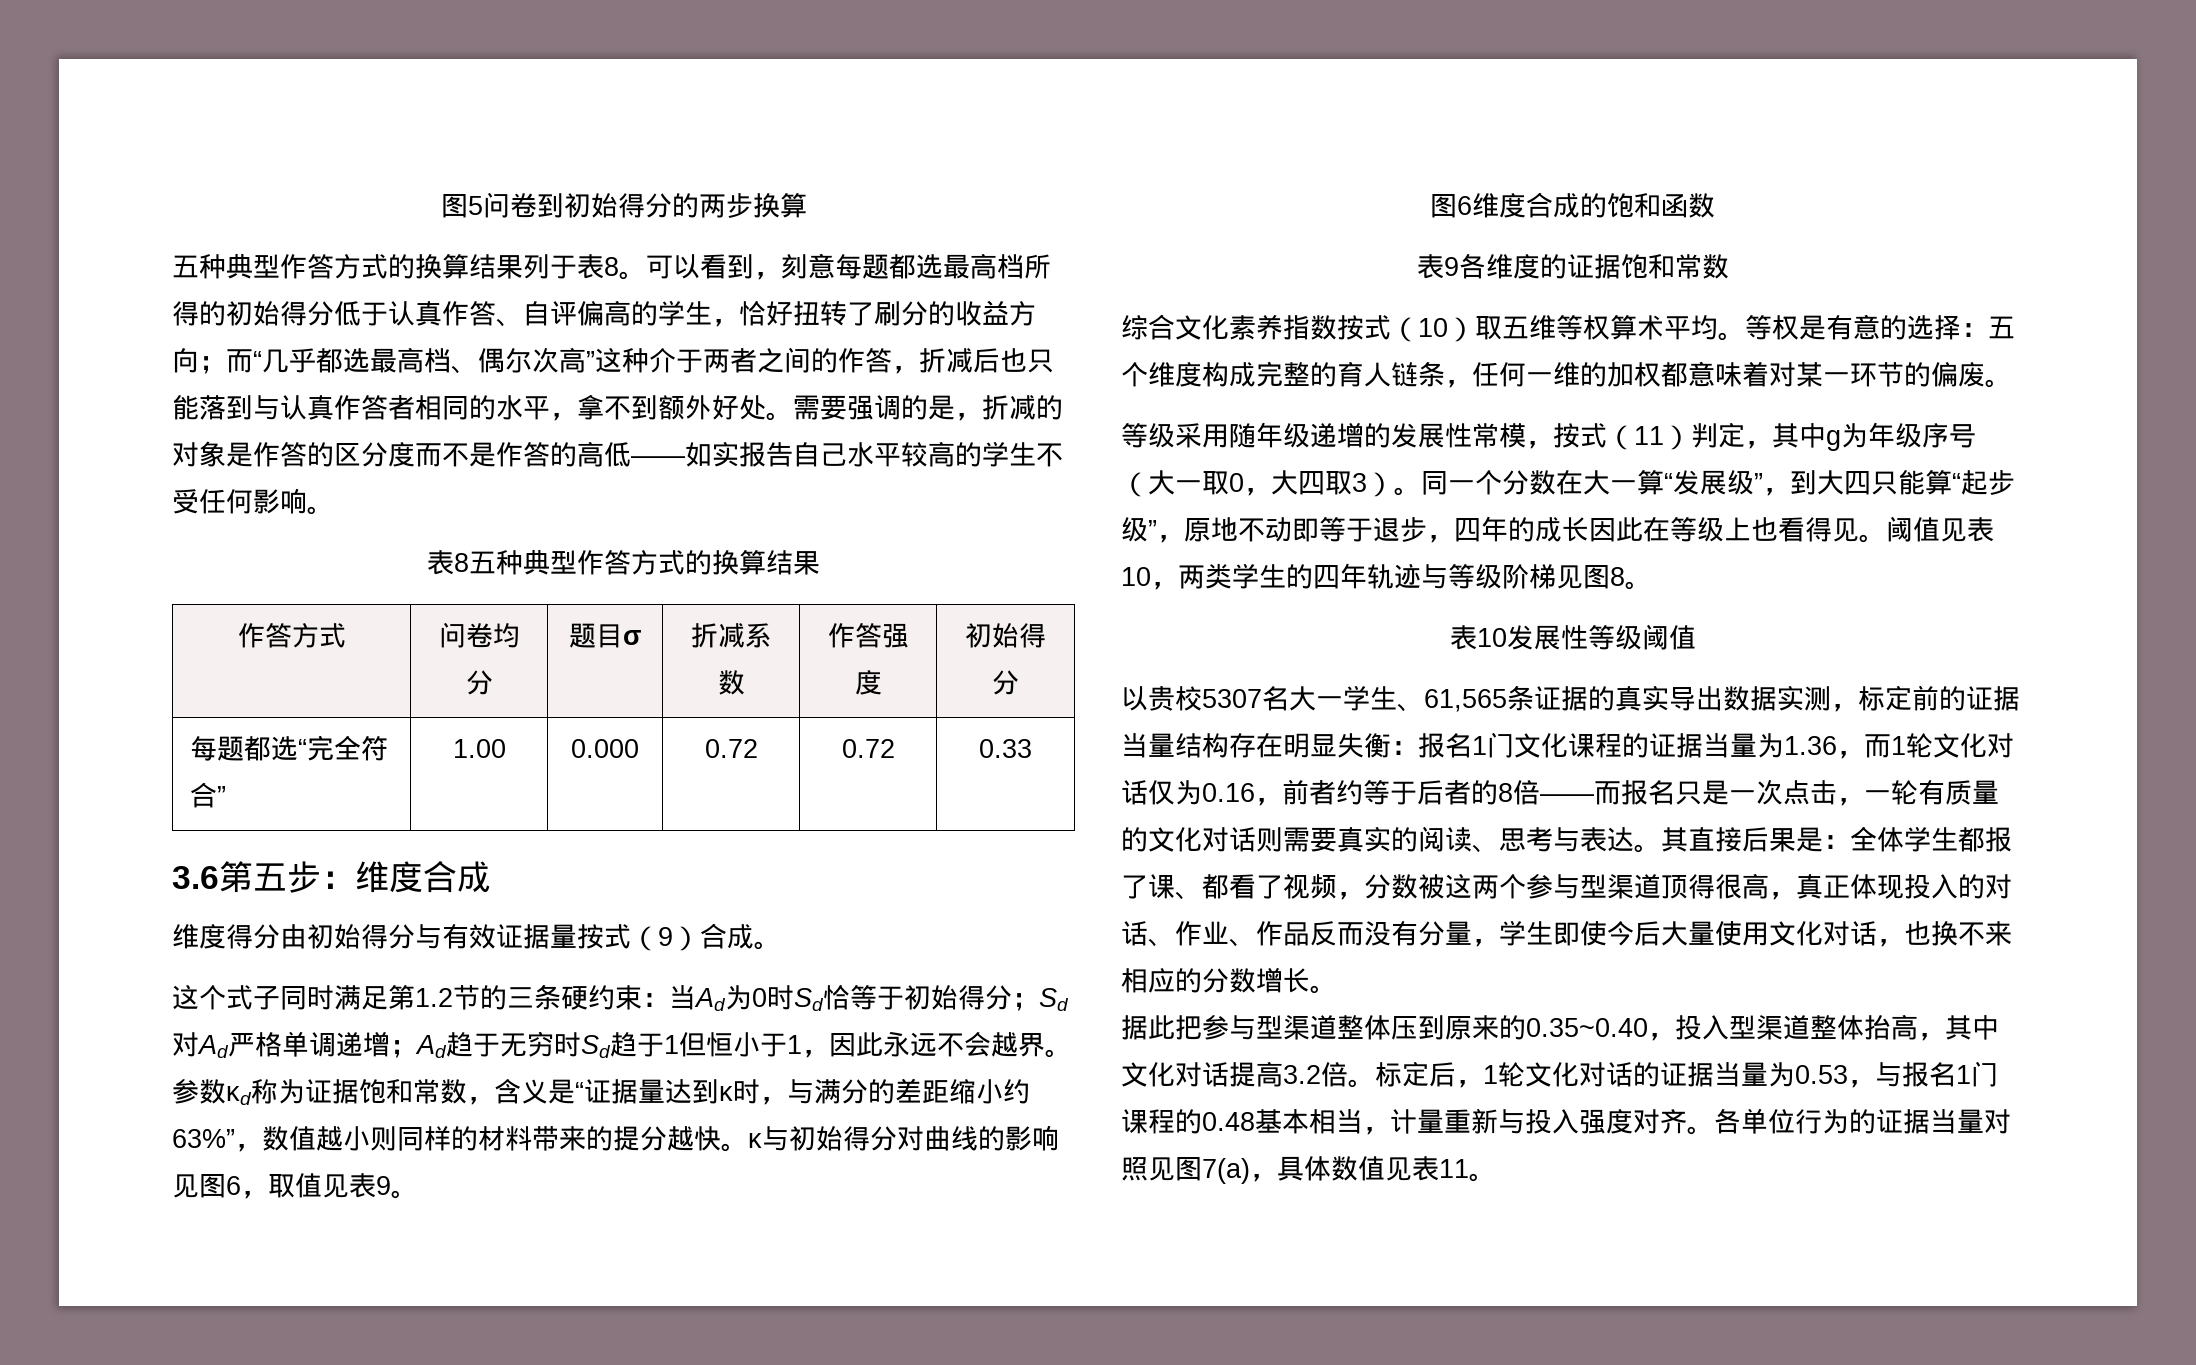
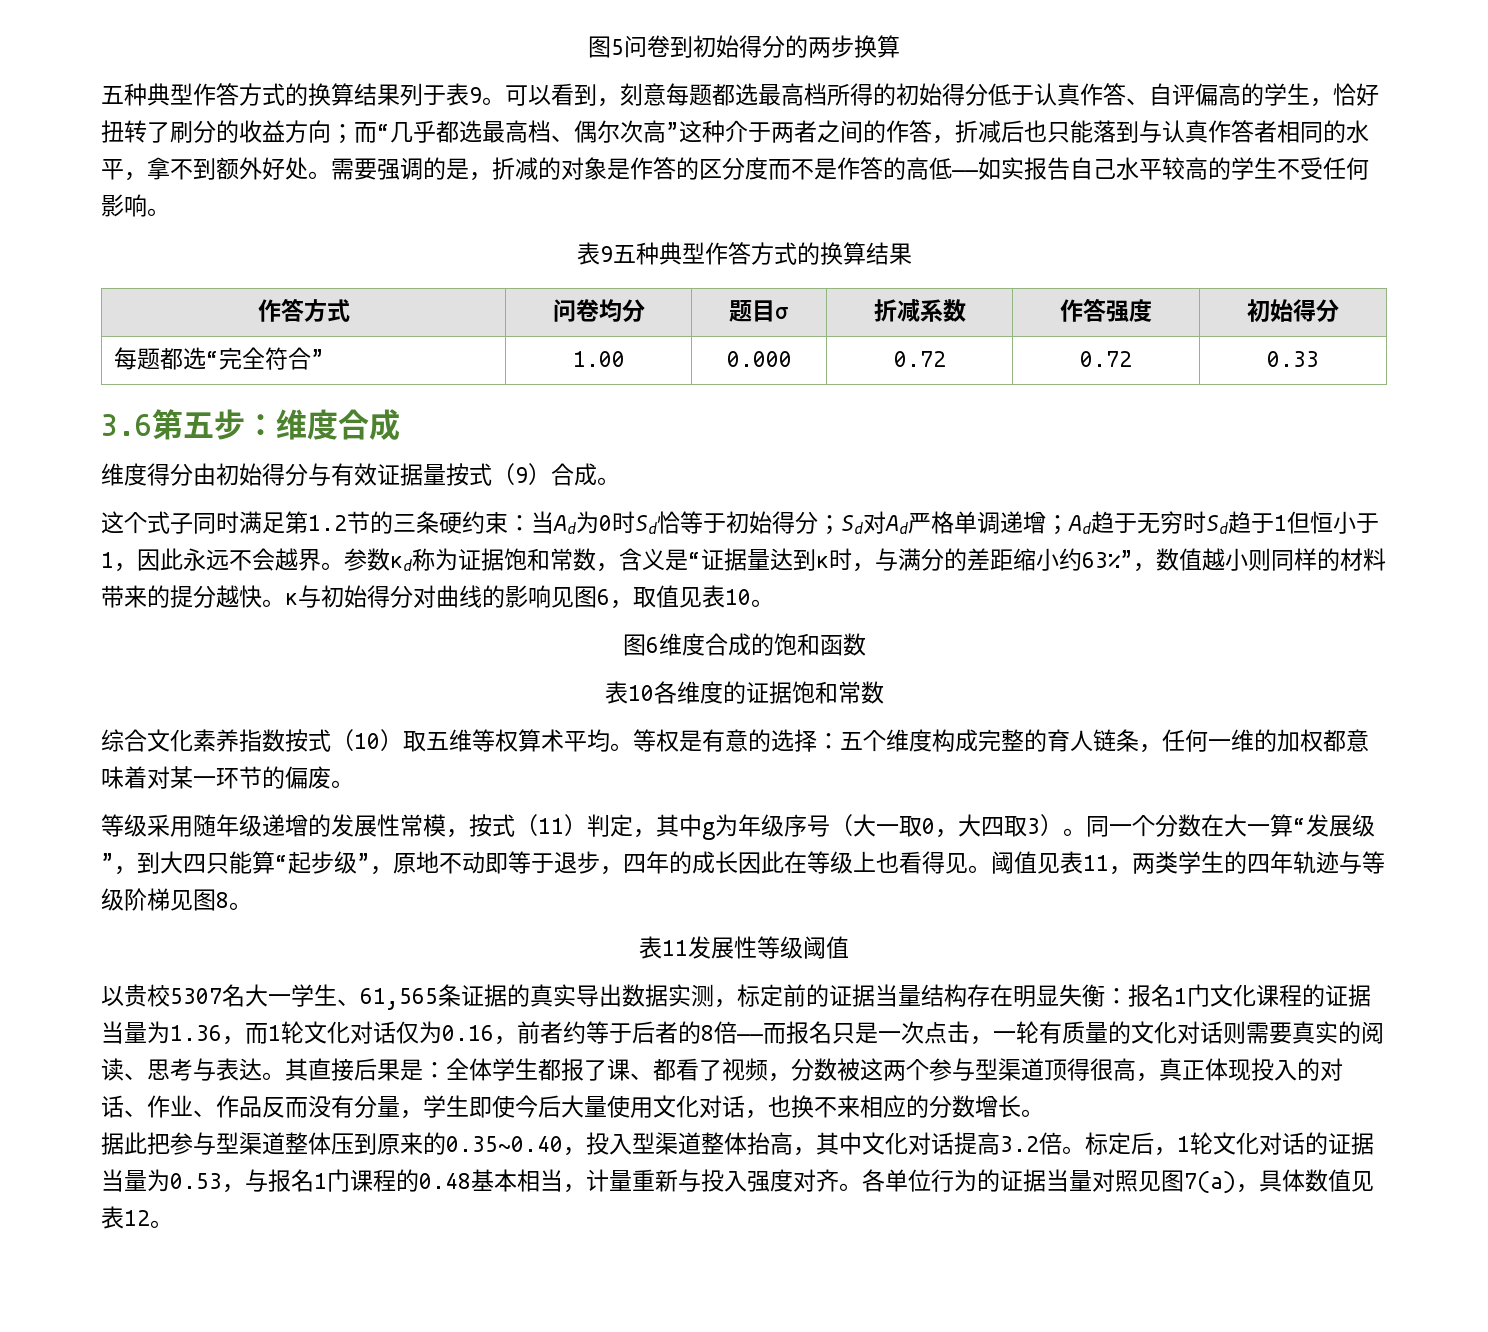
- 五种典型作答方式的换算结果列于表8。
+ 五种典型作答方式的换算结果列于表9。
- 表8五种典型作答方式的换算结果
+ 表9五种典型作答方式的换算结果
- 参数κd称为证据饱和常数，含义是“证据量达到κ时，与满分的差距缩小约63%”，数值越小则同样的材料带来的提分越快。κ与初始得分对曲线的影响见图6，取值见表9。
+ 参数κd称为证据饱和常数，含义是“证据量达到κ时，与满分的差距缩小约63%”，数值越小则同样的材料带来的提分越快。κ与初始得分对曲线的影响见图6，取值见表10。
- 表9各维度的证据饱和常数
+ 表10各维度的证据饱和常数
- 阈值见表10，两类学生的四年轨迹与等级阶梯见图8。
+ 阈值见表11，两类学生的四年轨迹与等级阶梯见图8。
- 表10发展性等级阈值
+ 表11发展性等级阈值
- 各单位行为的证据当量对照见图7(a)，具体数值见表11。
+ 各单位行为的证据当量对照见图7(a)，具体数值见表12。

